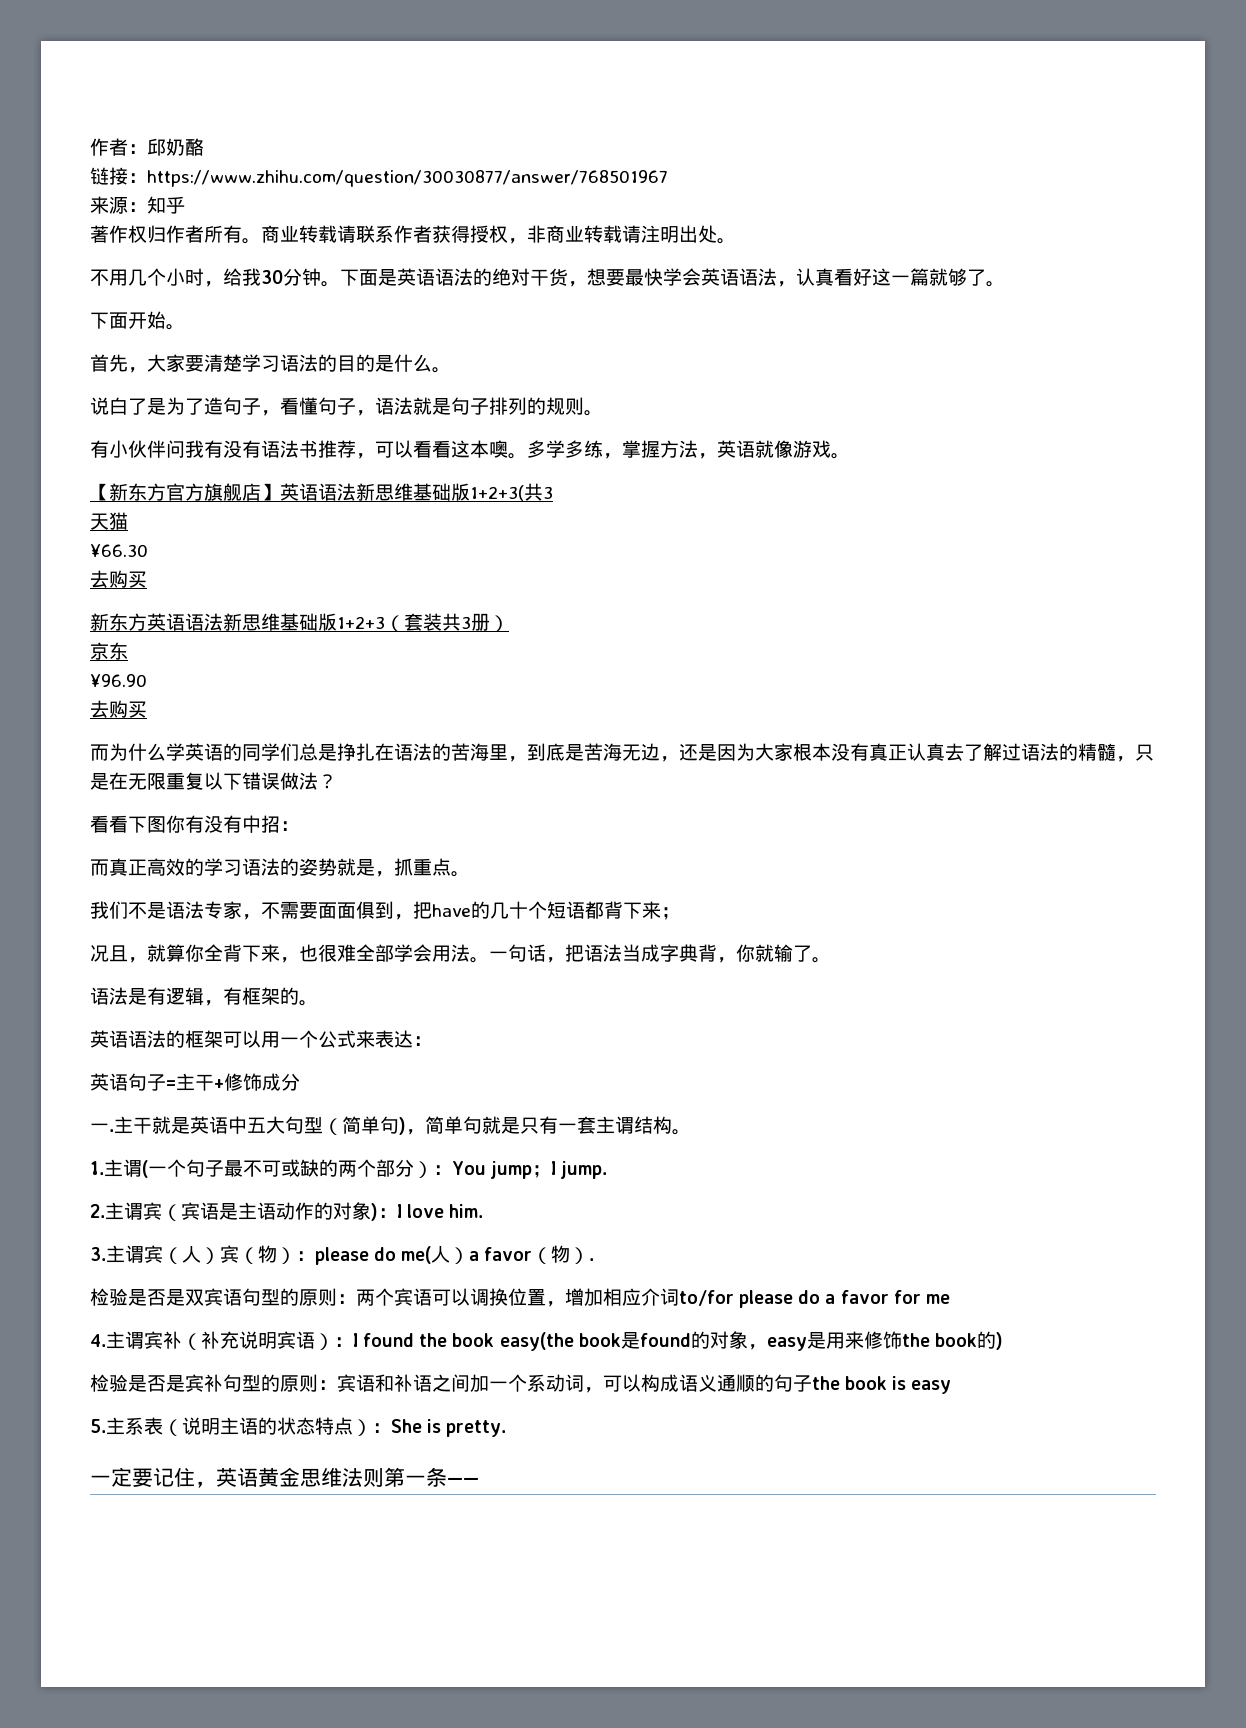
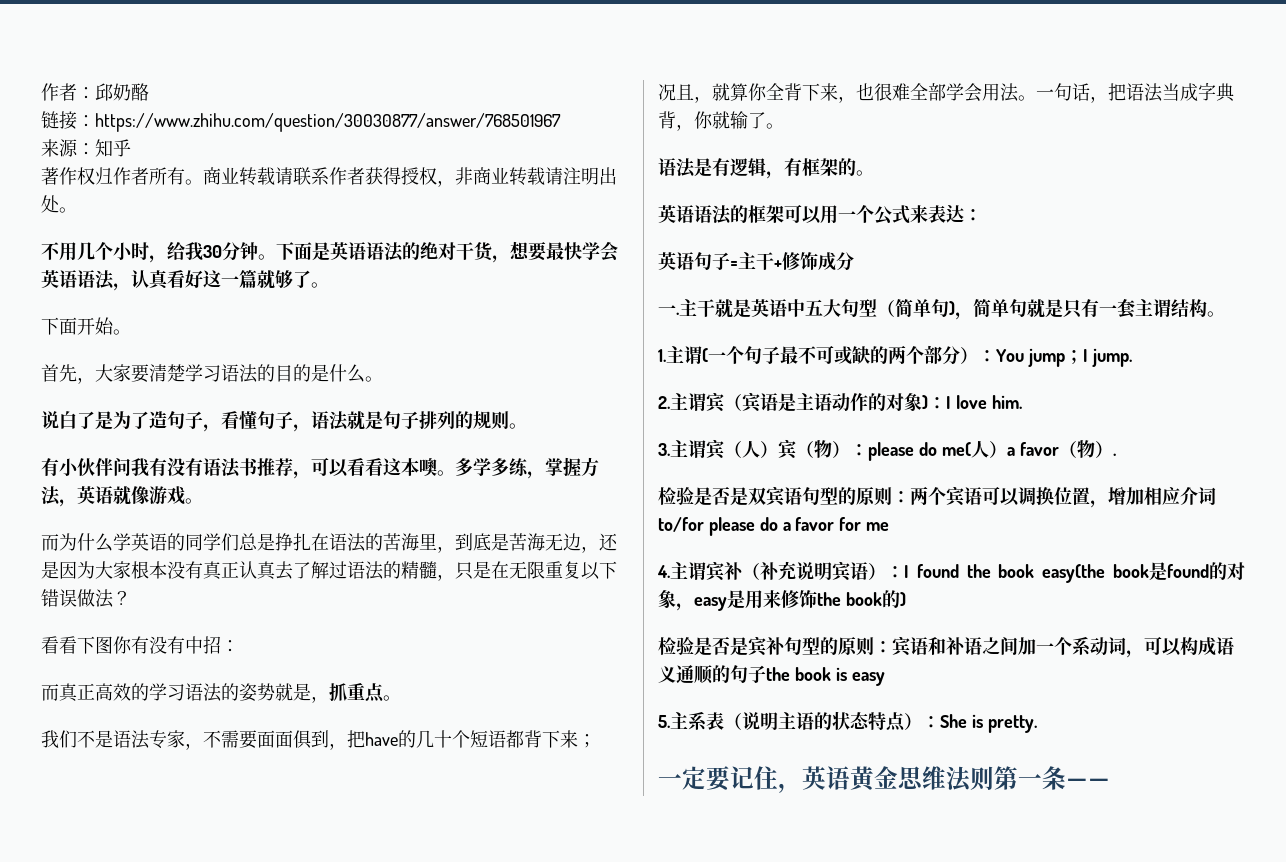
- 【新东方官方旗舰店】英语语法新思维基础版1+2+3(共3
- 天猫
- ¥66.30
- 去购买
- 新东方英语语法新思维基础版1+2+3（套装共3册）
- 京东
- ¥96.90
- 去购买

